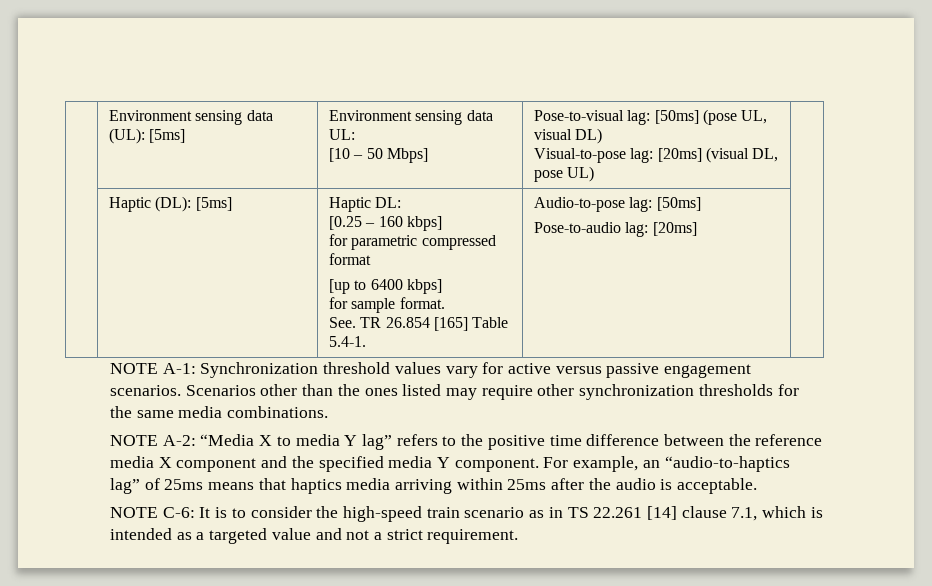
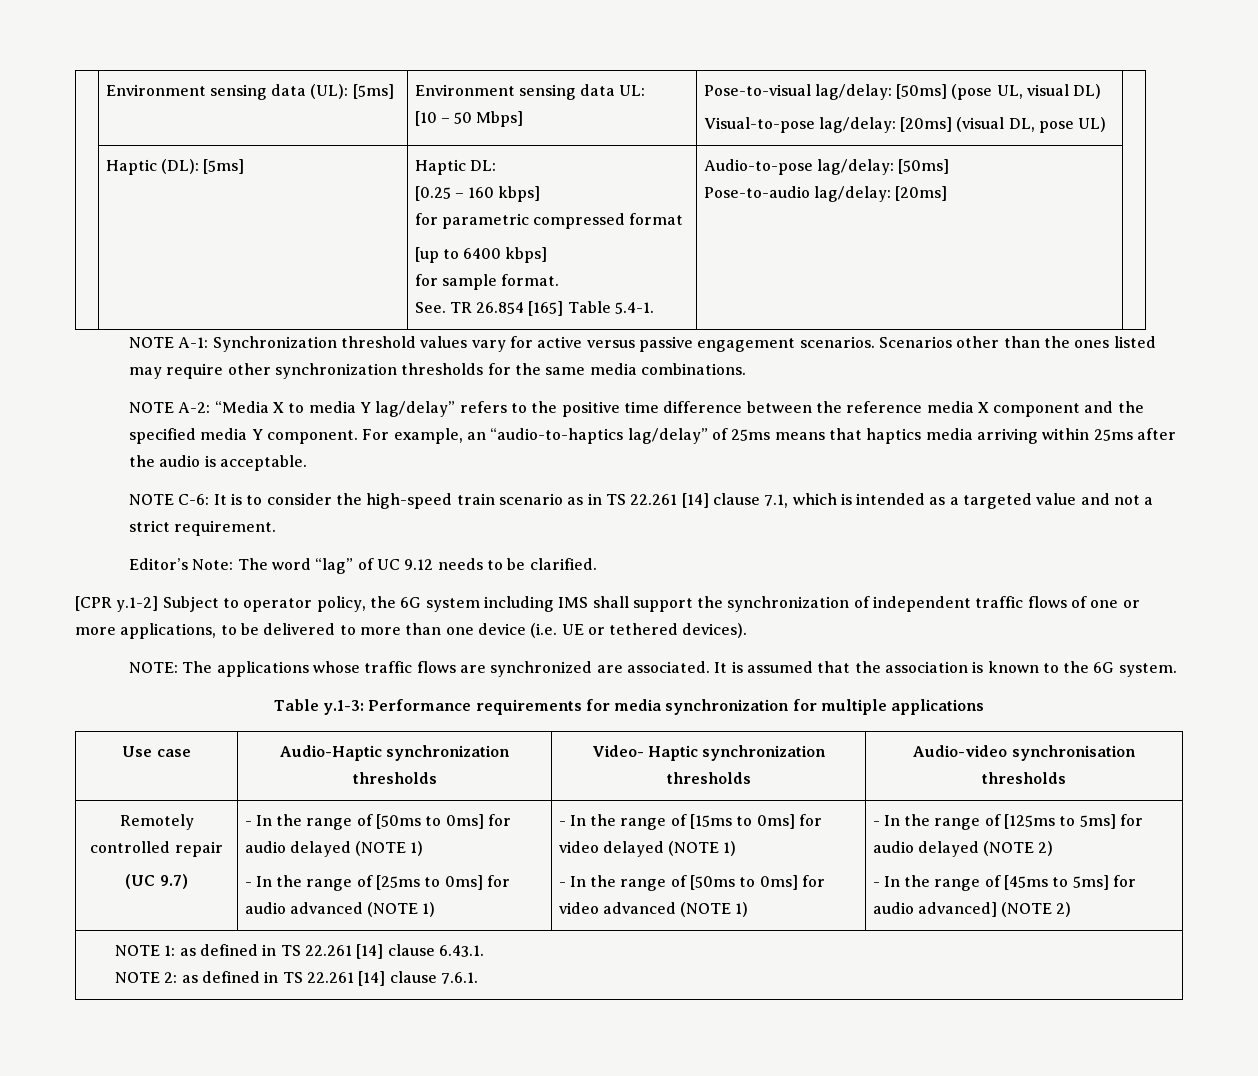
  | Environment sensing data (UL): [5ms] | Environment sensing data UL:
- [10 – 50 Mbps] | Pose-to-visual lag: [50ms] (pose UL, visual DL)
- Visual-to-pose lag: [20ms] (visual DL, pose UL) |
+ [10 – 50 Mbps] | Pose-to-visual lag/delay: [50ms] (pose UL, visual DL)
+ Visual-to-pose lag/delay: [20ms] (visual DL, pose UL) |
  | Haptic (DL): [5ms] | Haptic DL:
  [0.25 – 160 kbps]
  for parametric compressed format
  [up to 6400 kbps]
  for sample format.
- See. TR 26.854 [165] Table 5.4-1. | Audio-to-pose lag: [50ms]
- Pose-to-audio lag: [20ms] |
+ See. TR 26.854 [165] Table 5.4-1. | Audio-to-pose lag/delay: [50ms]
+ Pose-to-audio lag/delay: [20ms] |
- NOTE A-2: “Media X to media Y lag” refers to the positive time difference between the reference media X component and the specified media Y component.
+ NOTE A-2: “Media X to media Y lag/delay” refers to the positive time difference between the reference media X component and the specified media Y component.
- For example, an “audio-to-haptics lag” of 25ms means that haptics media arriving within 25ms after the audio is acceptable.
+ For example, an “audio-to-haptics lag/delay” of 25ms means that haptics media arriving within 25ms after the audio is acceptable.
+ Editor’s Note: The word “lag” of UC 9.12 needs to be clarified.
+ [CPR y.1-2] Subject to operator policy, the 6G system including IMS shall support the synchronization of independent traffic flows of one or more applications, to be delivered to more than one device (i.e. UE or tethered devices).
+ NOTE: The applications whose traffic flows are synchronized are associated. It is assumed that the association is known to the 6G system.
+ Table y.1-3: Performance requirements for media synchronization for multiple applications
+ Use case | Audio-Haptic synchronization thresholds | Video- Haptic synchronization thresholds | Audio-video synchronisation thresholds
+ Remotely controlled repair
+ (UC 9.7) | - In the range of [50ms to 0ms] for audio delayed (NOTE 1)
+ - In the range of [25ms to 0ms] for audio advanced (NOTE 1) | - In the range of [15ms to 0ms] for video delayed (NOTE 1)
+ - In the range of [50ms to 0ms] for video advanced (NOTE 1) | - In the range of [125ms to 5ms] for audio delayed (NOTE 2)
+ - In the range of [45ms to 5ms] for audio advanced] (NOTE 2)
+ NOTE 1: as defined in TS 22.261 [14] clause 6.43.1.
+ NOTE 2: as defined in TS 22.261 [14] clause 7.6.1.

